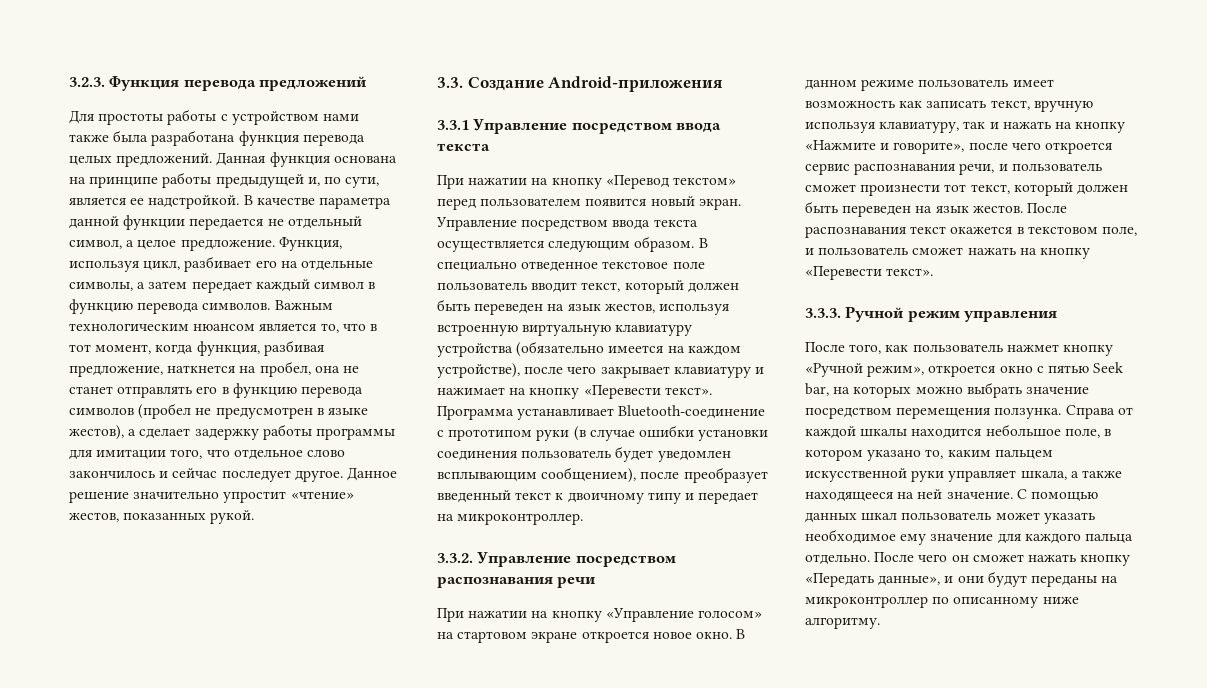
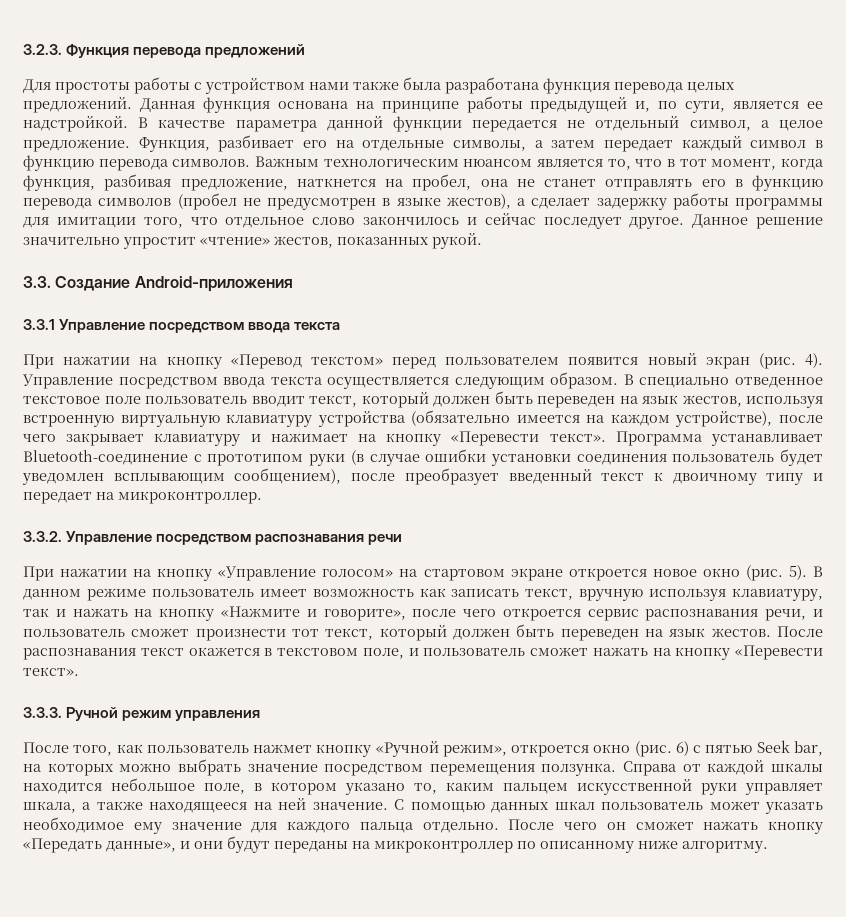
- Функция, используя цикл, разбивает его на отдельные символы, а затем передает каждый символ в функцию перевода символов.
+ Функция, разбивает его на отдельные символы, а затем передает каждый символ в функцию перевода символов.
- При нажатии на кнопку «Перевод текстом» перед пользователем появится новый экран.
+ При нажатии на кнопку «Перевод текстом» перед пользователем появится новый экран (рис. 4).
- При нажатии на кнопку «Управление голосом» на стартовом экране откроется новое окно.
+ При нажатии на кнопку «Управление голосом» на стартовом экране откроется новое окно (рис. 5).
- После того, как пользователь нажмет кнопку «Ручной режим», откроется окно с пятью Seek bar, на которых можно выбрать значение посредством перемещения ползунка.
+ После того, как пользователь нажмет кнопку «Ручной режим», откроется окно (рис. 6) с пятью Seek bar, на которых можно выбрать значение посредством перемещения ползунка.

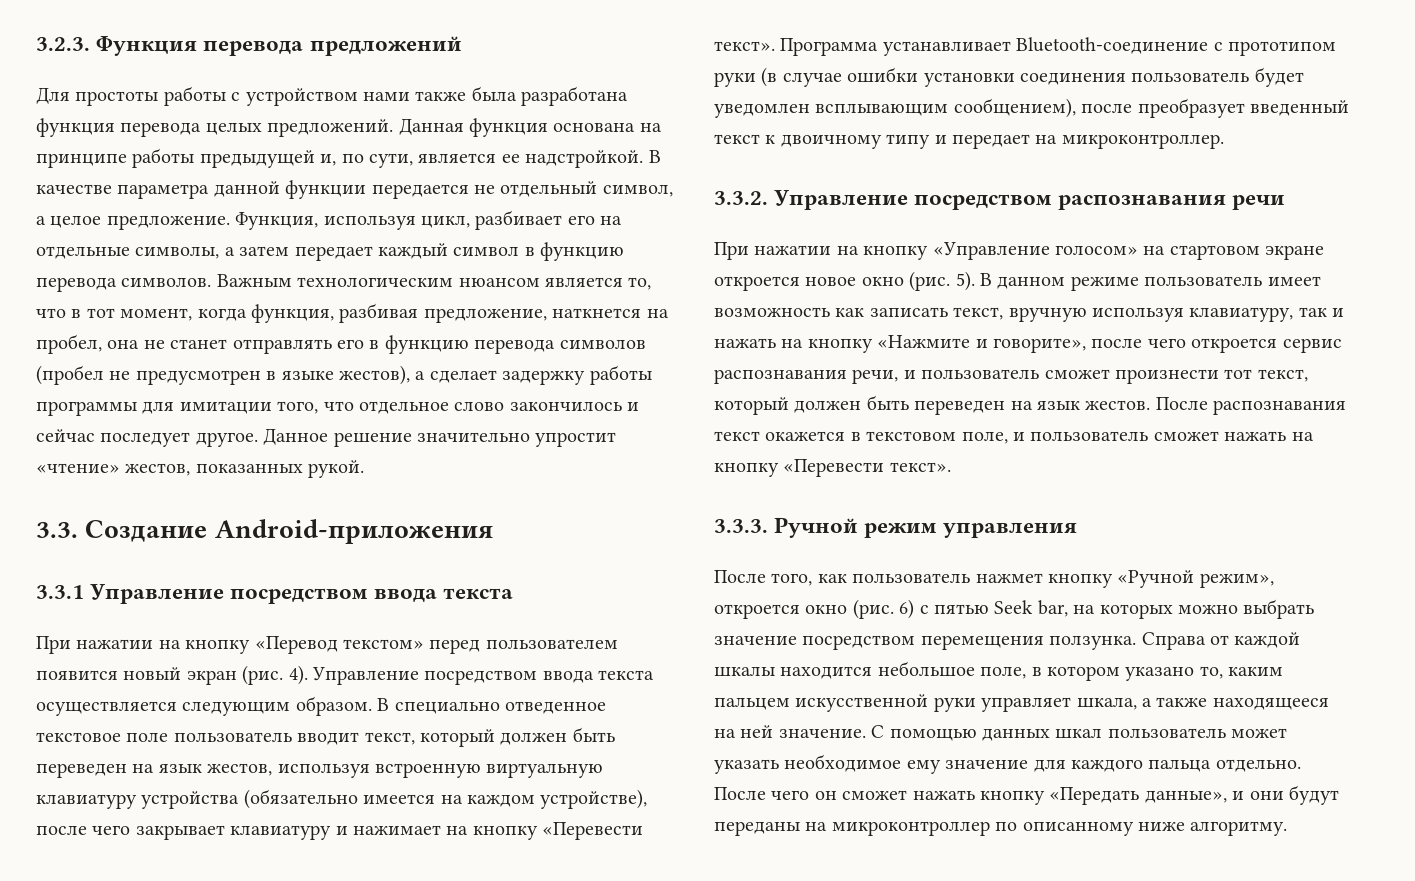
- Функция, разбивает его на отдельные символы, а затем передает каждый символ в функцию перевода символов.
+ Функция, используя цикл, разбивает его на отдельные символы, а затем передает каждый символ в функцию перевода символов.

